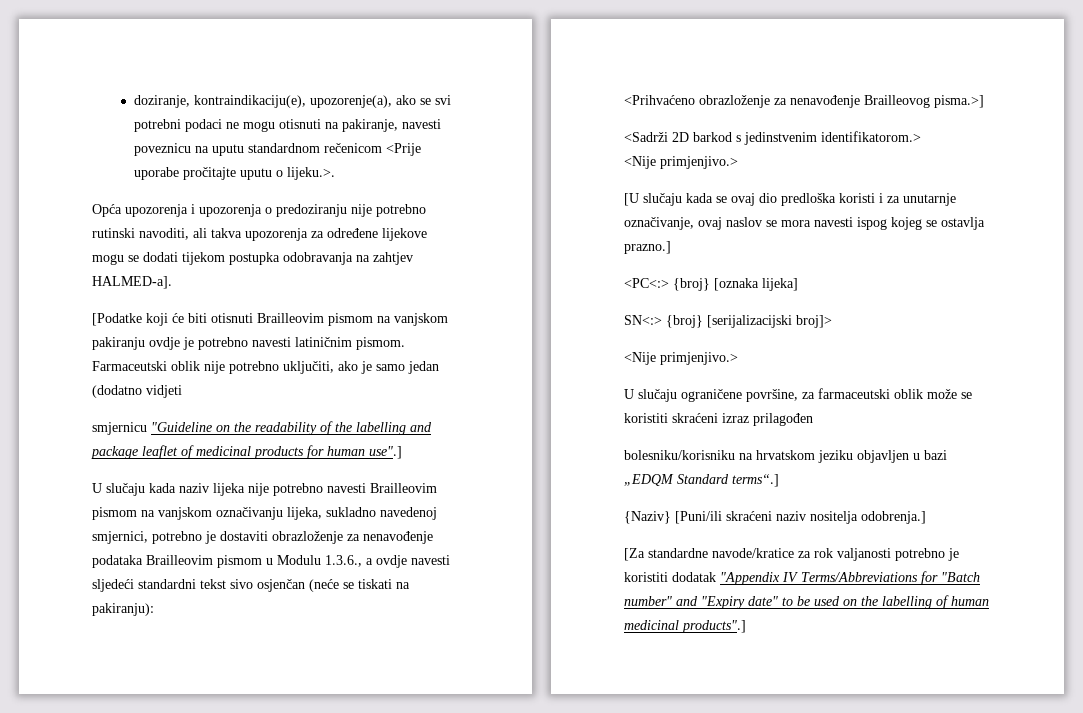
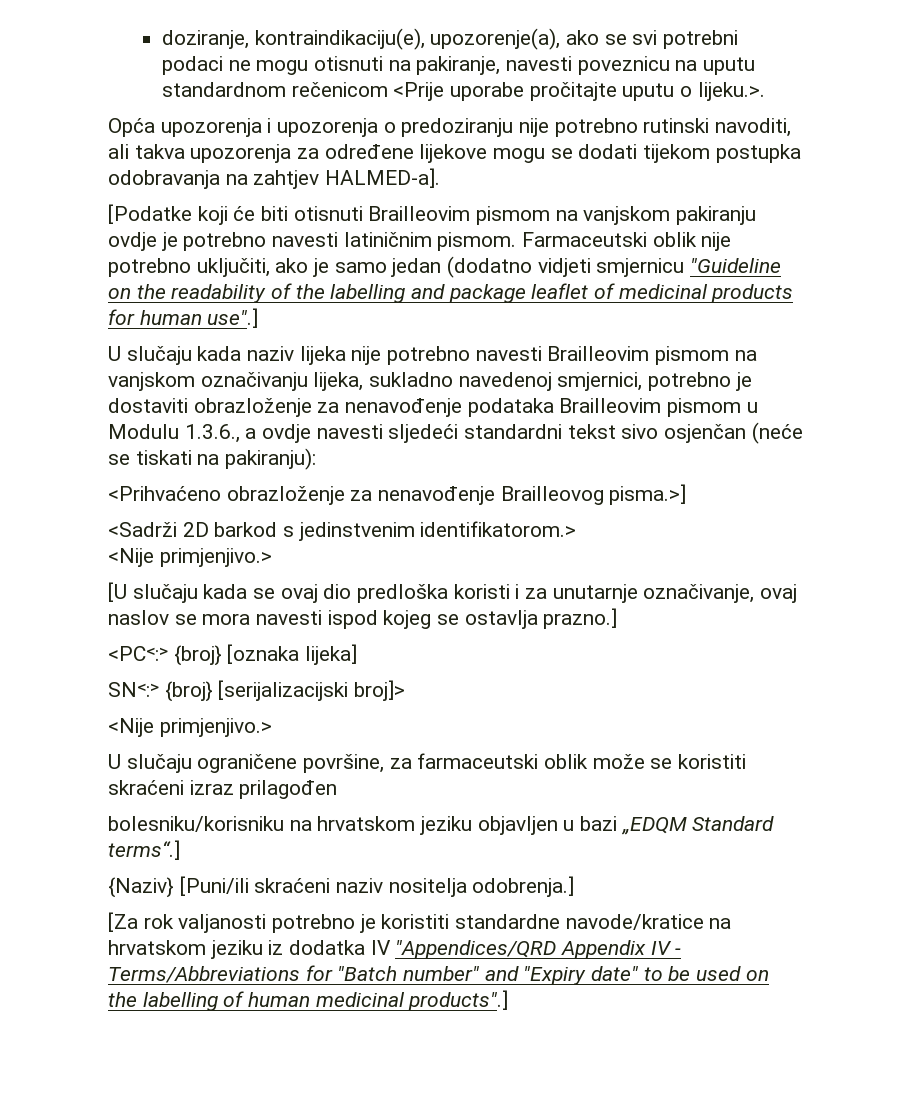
- Farmaceutski oblik nije potrebno uključiti, ako je samo jedan (dodatno vidjeti
- smjernicu "Guideline on the readability of the labelling and package leaflet of medicinal products for human use".]
+ Farmaceutski oblik nije potrebno uključiti, ako je samo jedan (dodatno vidjeti smjernicu "Guideline on the readability of the labelling and package leaflet of medicinal products for human use".]
- [U slučaju kada se ovaj dio predloška koristi i za unutarnje označivanje, ovaj naslov se mora navesti ispog kojeg se ostavlja prazno.]
+ [U slučaju kada se ovaj dio predloška koristi i za unutarnje označivanje, ovaj naslov se mora navesti ispod kojeg se ostavlja prazno.]
- [Za standardne navode/kratice za rok valjanosti potrebno je koristiti dodatak "Appendix IV Terms/Abbreviations for "Batch number" and "Expiry date" to be used on the labelling of human medicinal products".]
+ [Za rok valjanosti potrebno je koristiti standardne navode/kratice na hrvatskom jeziku iz dodatka IV "Appendices/QRD Appendix IV - Terms/Abbreviations for "Batch number" and "Expiry date" to be used on the labelling of human medicinal products".]

